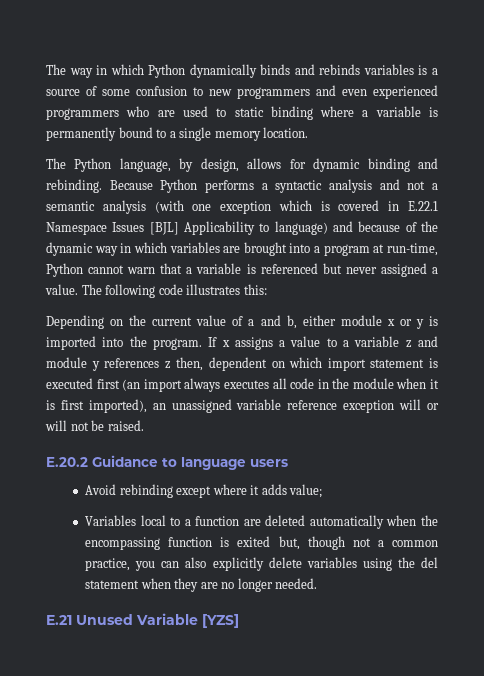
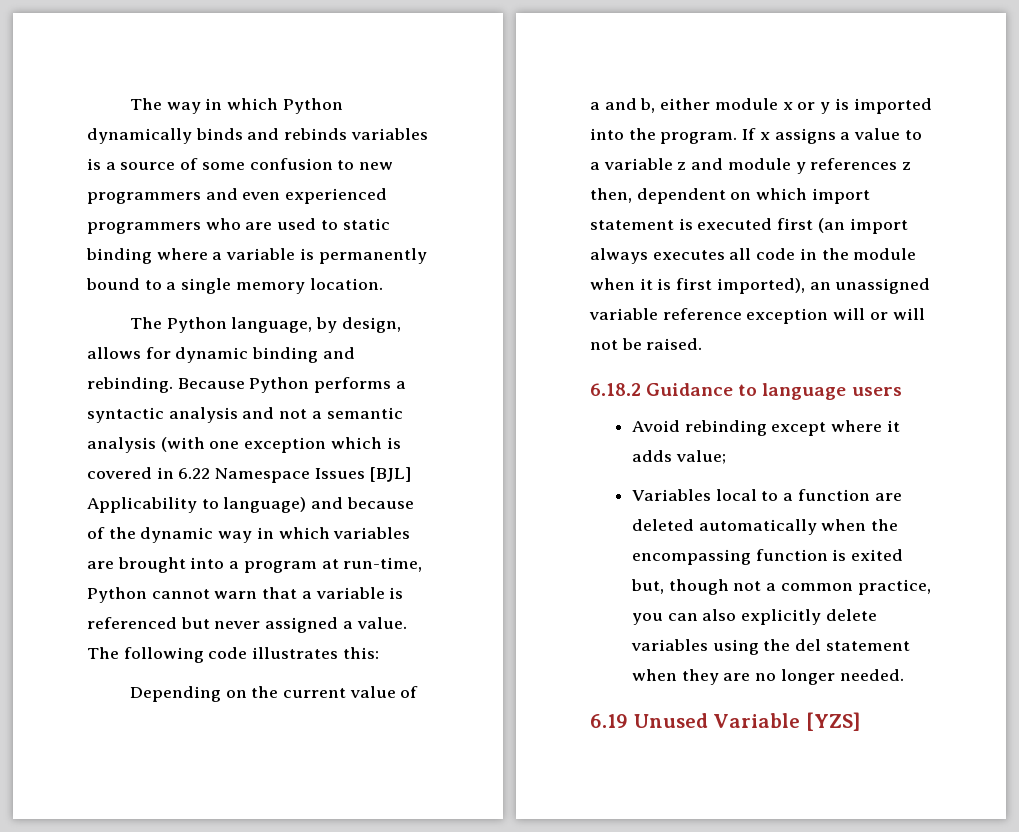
- Because Python performs a syntactic analysis and not a semantic analysis (with one exception which is covered in E.22.1 Namespace Issues [BJL] Applicability to language) and because of the dynamic way in which variables are brought into a program at run-time, Python cannot warn that a variable is referenced but never assigned a value.
+ Because Python performs a syntactic analysis and not a semantic analysis (with one exception which is covered in 6.22 Namespace Issues [BJL] Applicability to language) and because of the dynamic way in which variables are brought into a program at run-time, Python cannot warn that a variable is referenced but never assigned a value.
- E.20.2 Guidance to language users
+ 6.18.2 Guidance to language users
- E.21 Unused Variable [YZS]
+ 6.19 Unused Variable [YZS]

